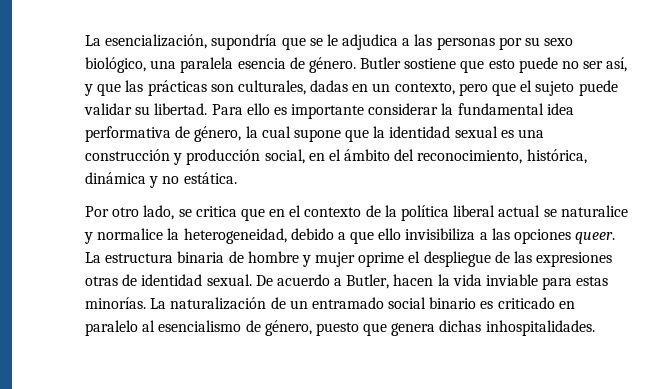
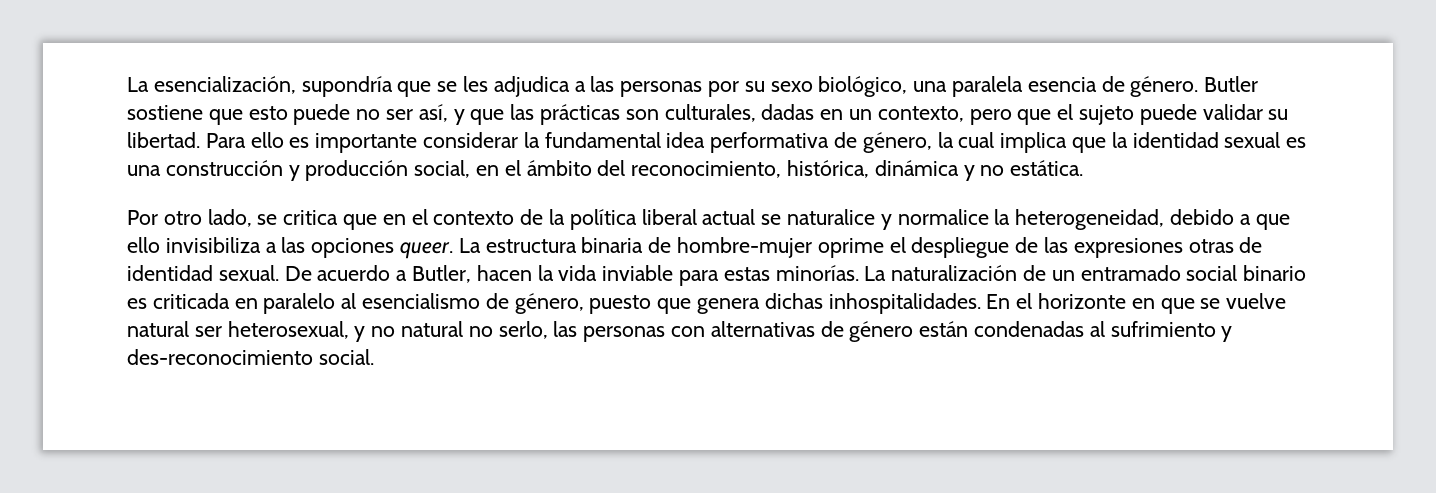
- La esencialización, supondría que se le adjudica a las personas por su sexo biológico, una paralela esencia de género.
+ La esencialización, supondría que se les adjudica a las personas por su sexo biológico, una paralela esencia de género.
- Para ello es importante considerar la fundamental idea performativa de género, la cual supone que la identidad sexual es una construcción y producción social, en el ámbito del reconocimiento, histórica, dinámica y no estática.
+ Para ello es importante considerar la fundamental idea performativa de género, la cual implica que la identidad sexual es una construcción y producción social, en el ámbito del reconocimiento, histórica, dinámica y no estática.
- La estructura binaria de hombre y mujer oprime el despliegue de las expresiones otras de identidad sexual.
+ La estructura binaria de hombre-mujer oprime el despliegue de las expresiones otras de identidad sexual.
- La naturalización de un entramado social binario es criticado en paralelo al esencialismo de género, puesto que genera dichas inhospitalidades.
+ La naturalización de un entramado social binario es criticada en paralelo al esencialismo de género, puesto que genera dichas inhospitalidades.
+ En el horizonte en que se vuelve natural ser heterosexual, y no natural no serlo, las personas con alternativas de género están condenadas al sufrimiento y des-reconocimiento social.

